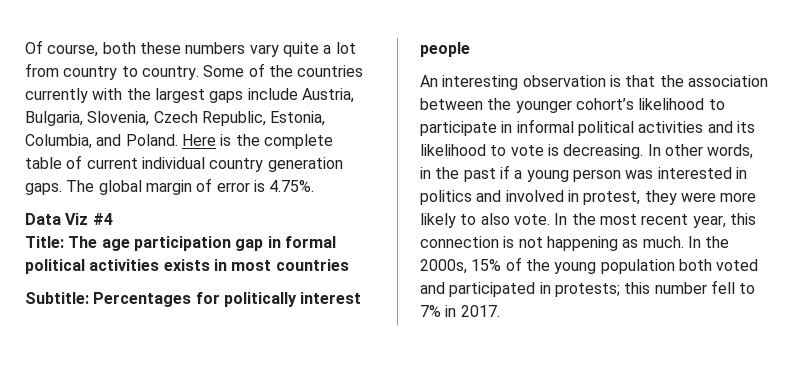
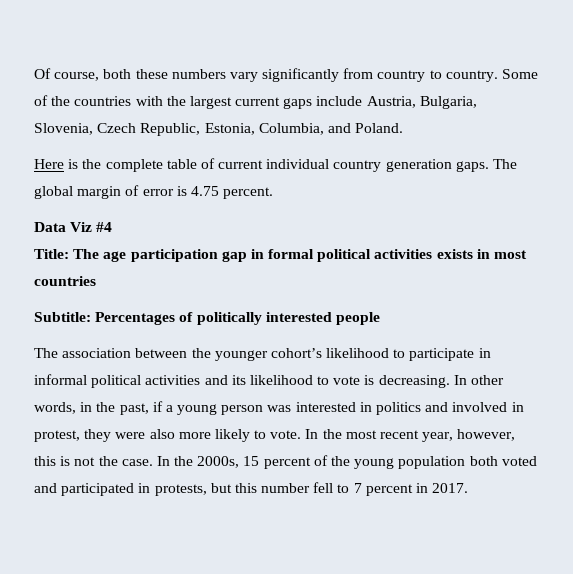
- Of course, both these numbers vary quite a lot from country to country.
+ Of course, both these numbers vary significantly from country to country.
- Some of the countries currently with the largest gaps include Austria, Bulgaria, Slovenia, Czech Republic, Estonia, Columbia, and Poland. Here is the complete table of current individual country generation gaps.
+ Some of the countries with the largest current gaps include Austria, Bulgaria, Slovenia, Czech Republic, Estonia, Columbia, and Poland.
+ Here is the complete table of current individual country generation gaps.
- The global margin of error is 4.75%.
+ The global margin of error is 4.75 percent.
- Subtitle: Percentages for politically interest people
- An interesting observation is that the association between the younger cohort’s likelihood to participate in informal political activities and its likelihood to vote is decreasing.
+ Subtitle: Percentages of politically interested people
+ The association between the younger cohort’s likelihood to participate in informal political activities and its likelihood to vote is decreasing.
- In other words, in the past if a young person was interested in politics and involved in protest, they were more likely to also vote.
+ In other words, in the past, if a young person was interested in politics and involved in protest, they were also more likely to vote.
- In the most recent year, this connection is not happening as much.
+ In the most recent year, however, this is not the case.
- In the 2000s, 15% of the young population both voted and participated in protests; this number fell to 7% in 2017.
+ In the 2000s, 15 percent of the young population both voted and participated in protests, but this number fell to 7 percent in 2017.

